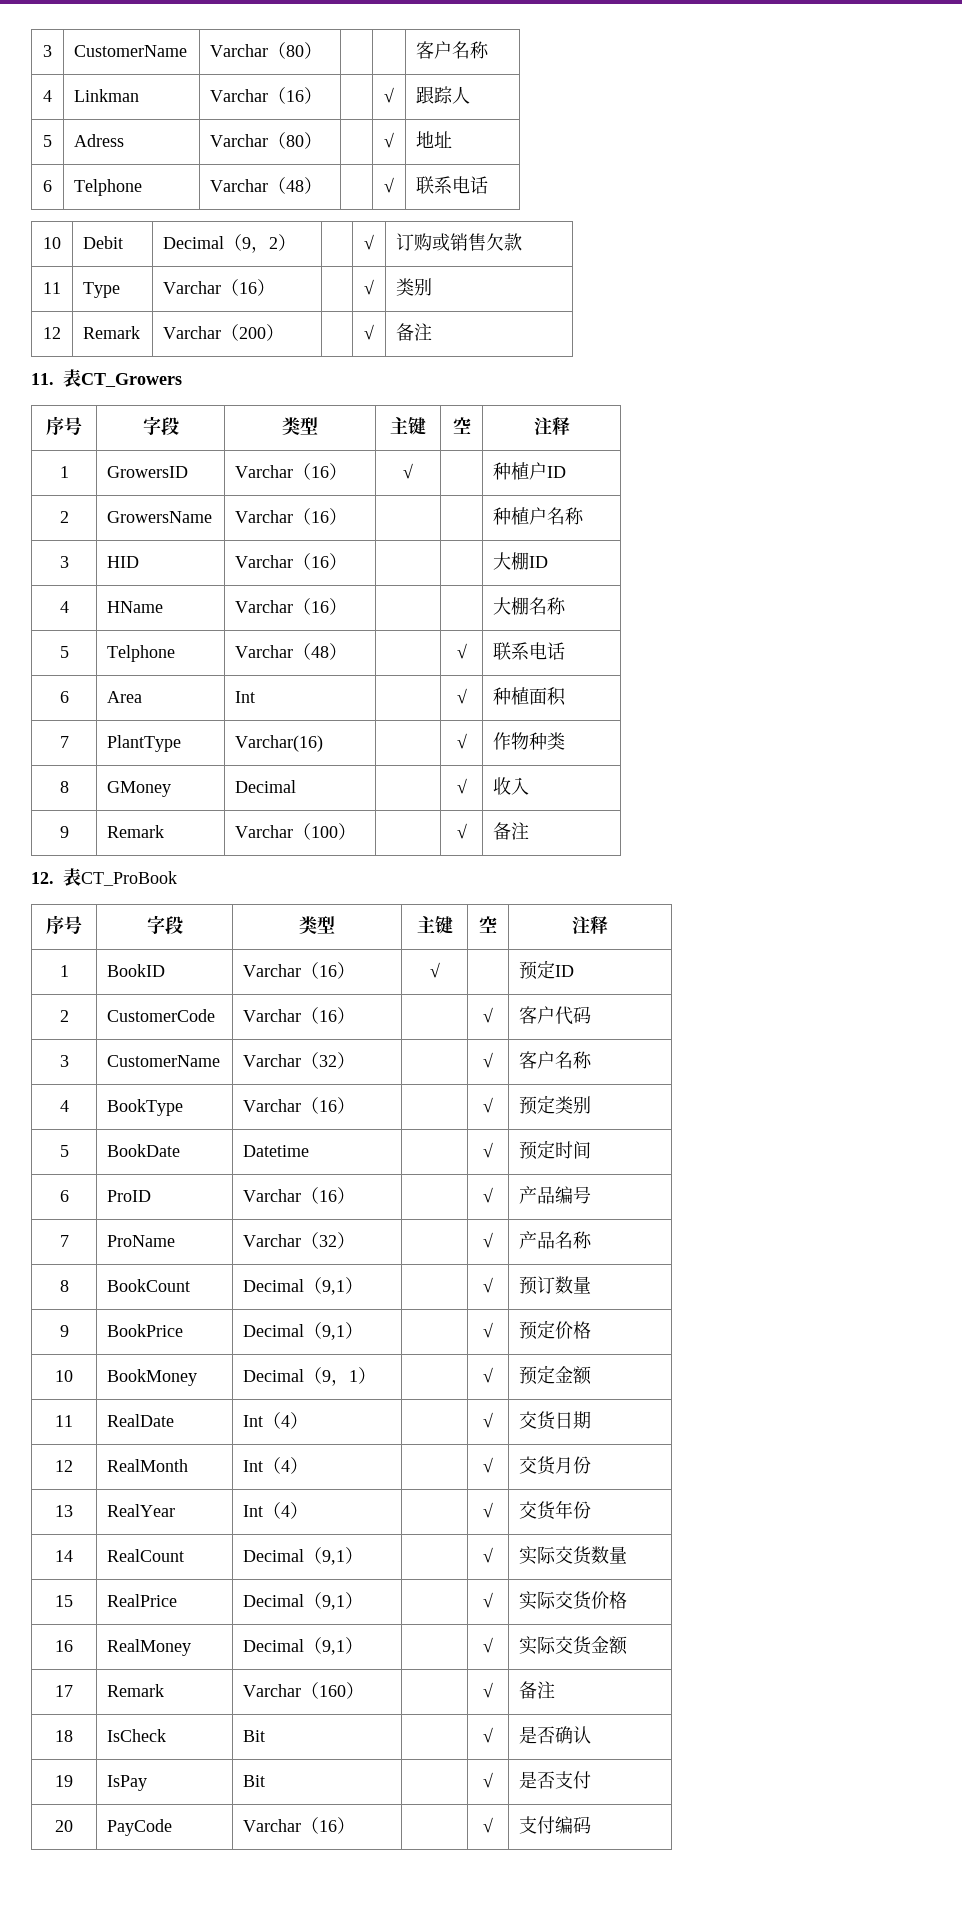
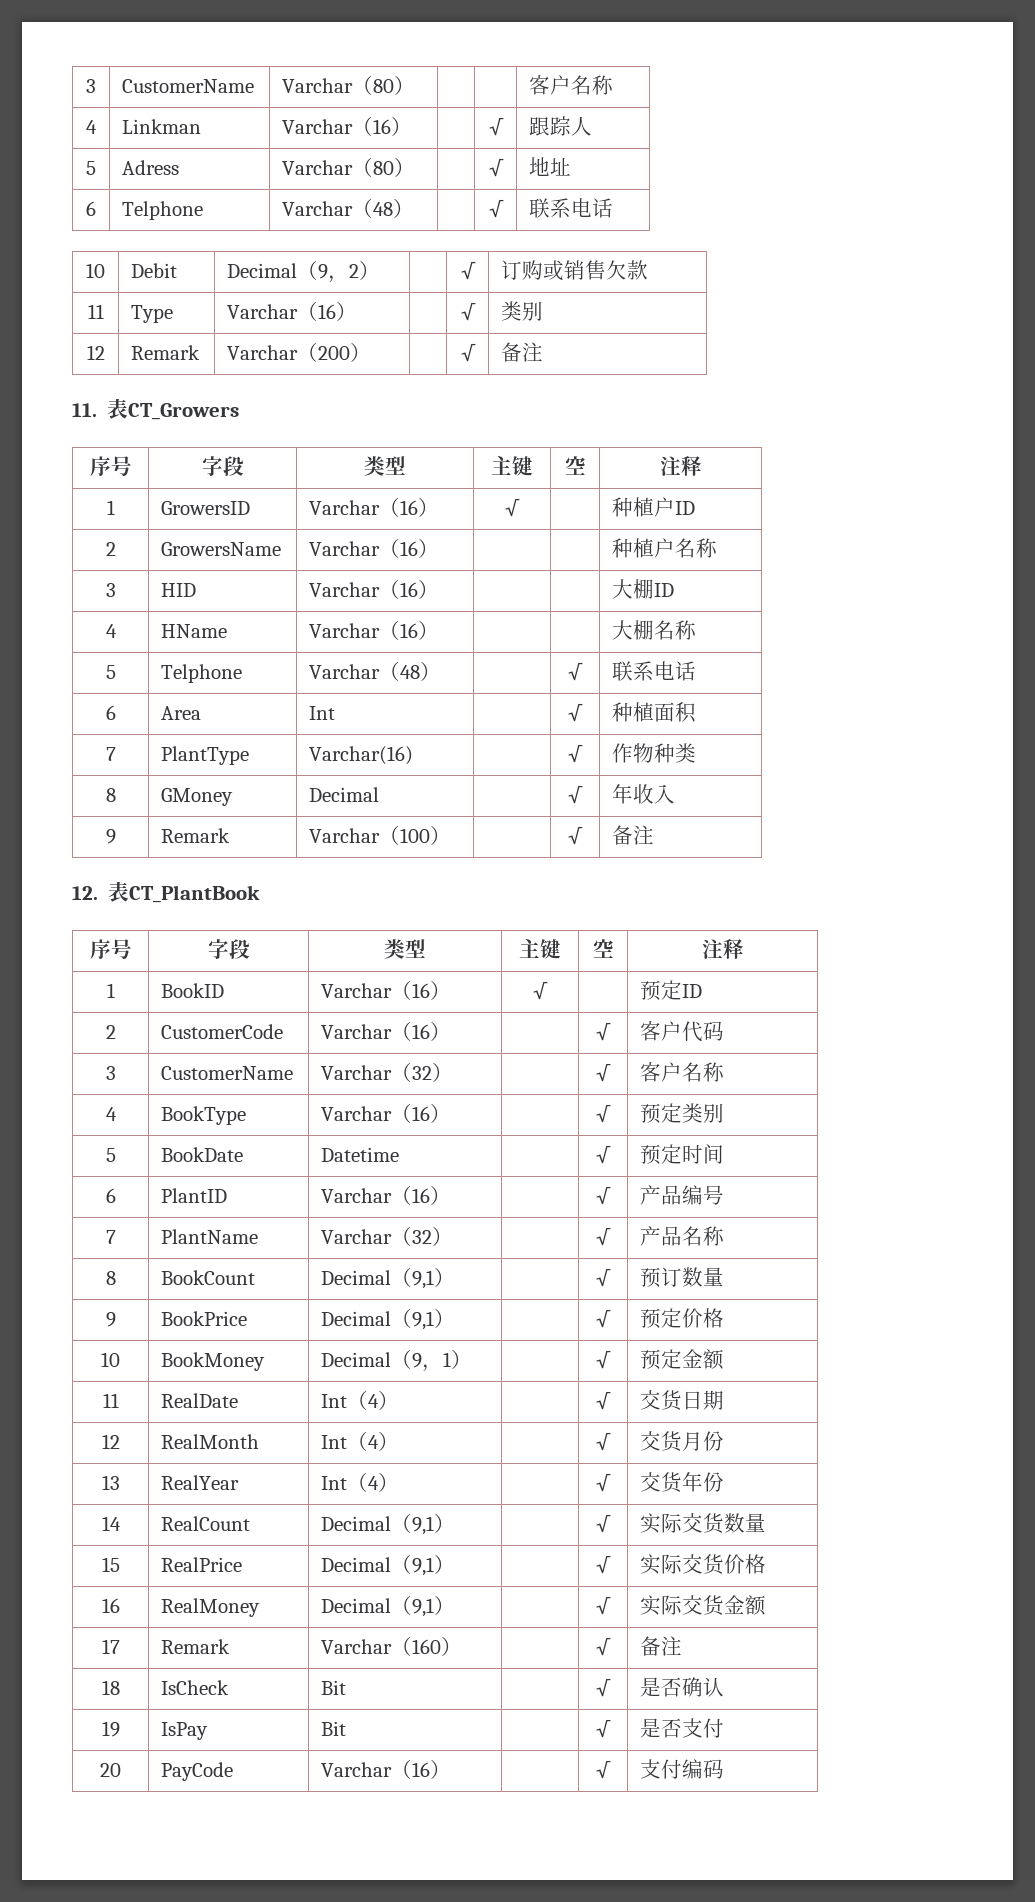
- 8 | GMoney | Decimal | | √ | 收入
+ 8 | GMoney | Decimal | | √ | 年收入
- 12.表CT_ProBook
+ 12.表CT_PlantBook
- 6 | ProID | Varchar（16） | | √ | 产品编号
+ 6 | PlantID | Varchar（16） | | √ | 产品编号
- 7 | ProName | Varchar（32） | | √ | 产品名称
+ 7 | PlantName | Varchar（32） | | √ | 产品名称

